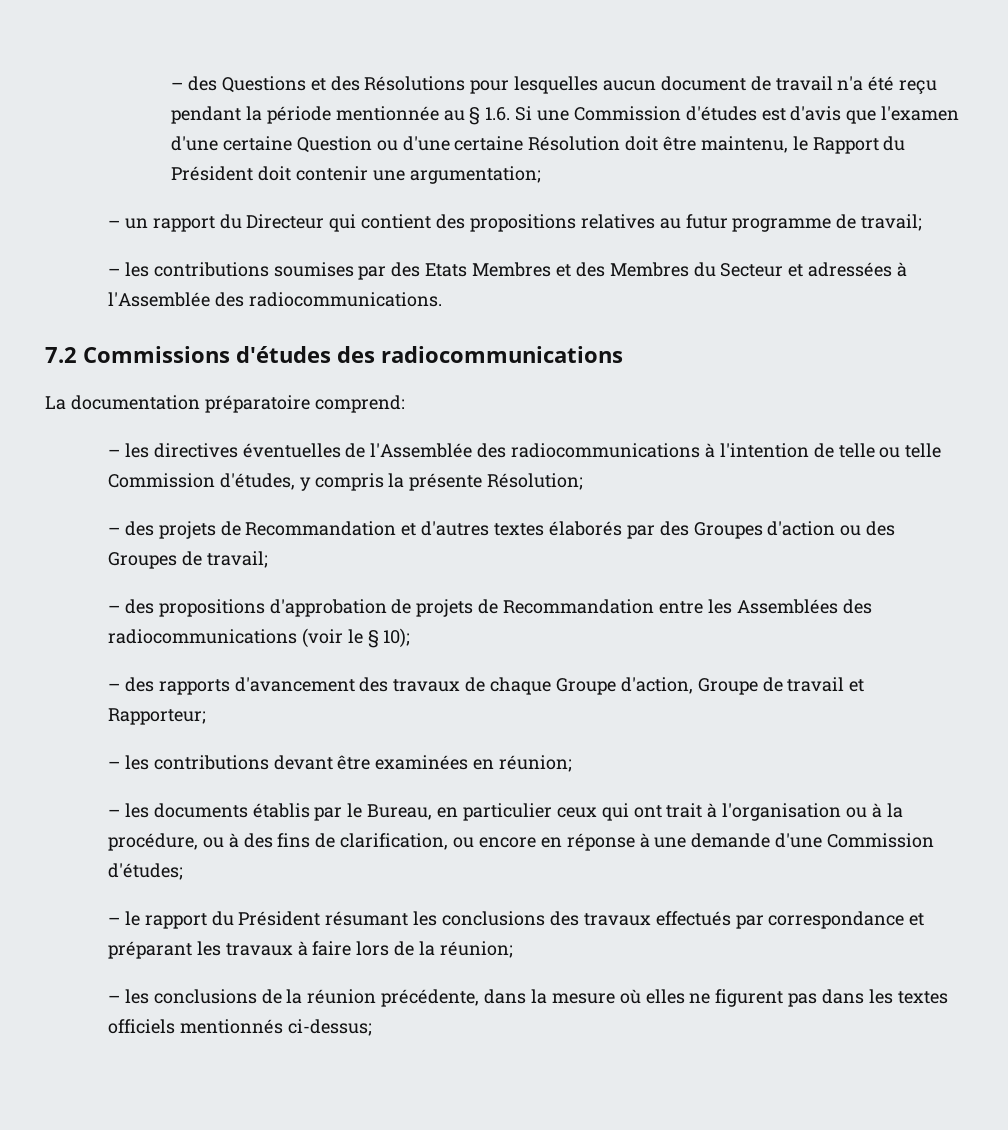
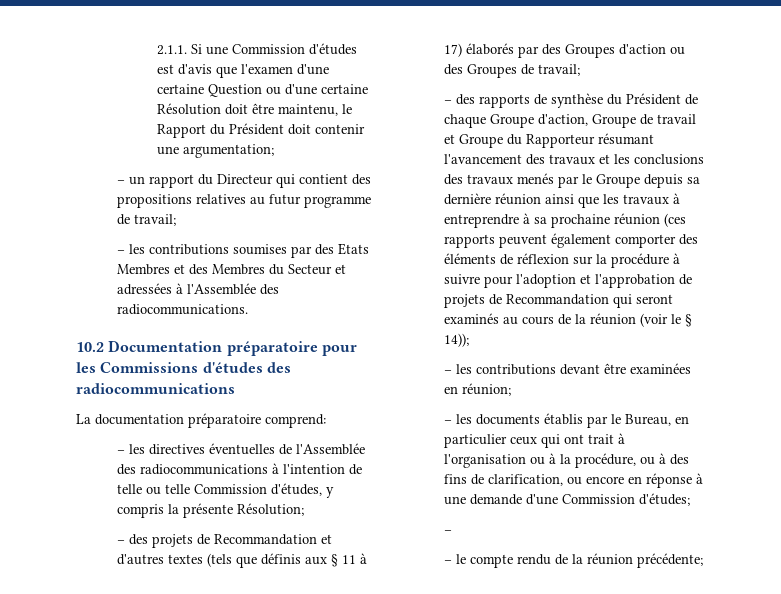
- – des Questions et des Résolutions pour lesquelles aucun document de travail n'a été reçu pendant la période mentionnée au § 1.6. Si une Commission d'études est d'avis que l'examen d'une certaine Question ou d'une certaine Résolution doit être maintenu, le Rapport du Président doit contenir une argumentation;
+ 2.1.1. Si une Commission d'études est d'avis que l'examen d'une certaine Question ou d'une certaine Résolution doit être maintenu, le Rapport du Président doit contenir une argumentation;
- 7.2 Commissions d'études des radiocommunications
+ 10.2 Documentation préparatoire pour les Commissions d'études des radiocommunications
- – des projets de Recommandation et d'autres textes élaborés par des Groupes d'action ou des Groupes de travail;
+ – des projets de Recommandation et d'autres textes (tels que définis aux § 11 à 17) élaborés par des Groupes d'action ou des Groupes de travail;
- – des propositions d'approbation de projets de Recommandation entre les Assemblées des radiocommunications (voir le § 10);
- – des rapports d'avancement des travaux de chaque Groupe d'action, Groupe de travail et Rapporteur;
+ – des rapports de synthèse du Président de chaque Groupe d'action, Groupe de travail et Groupe du Rapporteur résumant l'avancement des travaux et les conclusions des travaux menés par le Groupe depuis sa dernière réunion ainsi que les travaux à entreprendre à sa prochaine réunion (ces rapports peuvent également comporter des éléments de réflexion sur la procédure à suivre pour l'adoption et l'approbation de projets de Recommandation qui seront examinés au cours de la réunion (voir le § 14));
  – les documents établis par le Bureau, en particulier ceux qui ont trait à l'organisation ou à la procédure, ou à des fins de clarification, ou encore en réponse à une demande d'une Commission d'études;
- – le rapport du Président résumant les conclusions des travaux effectués par correspondance et préparant les travaux à faire lors de la réunion;
- – les conclusions de la réunion précédente, dans la mesure où elles ne figurent pas dans les textes officiels mentionnés ci-dessus;
+ –
+ – le compte rendu de la réunion précédente;

